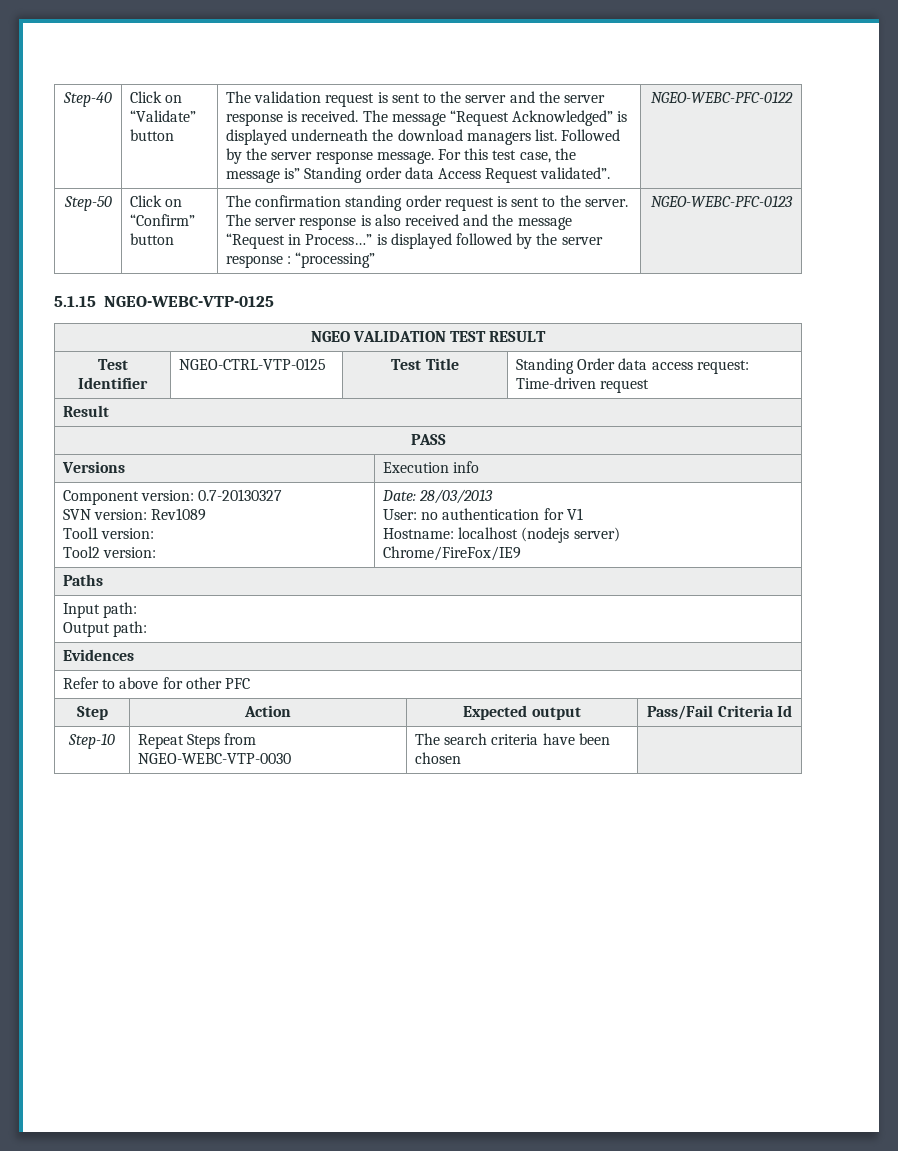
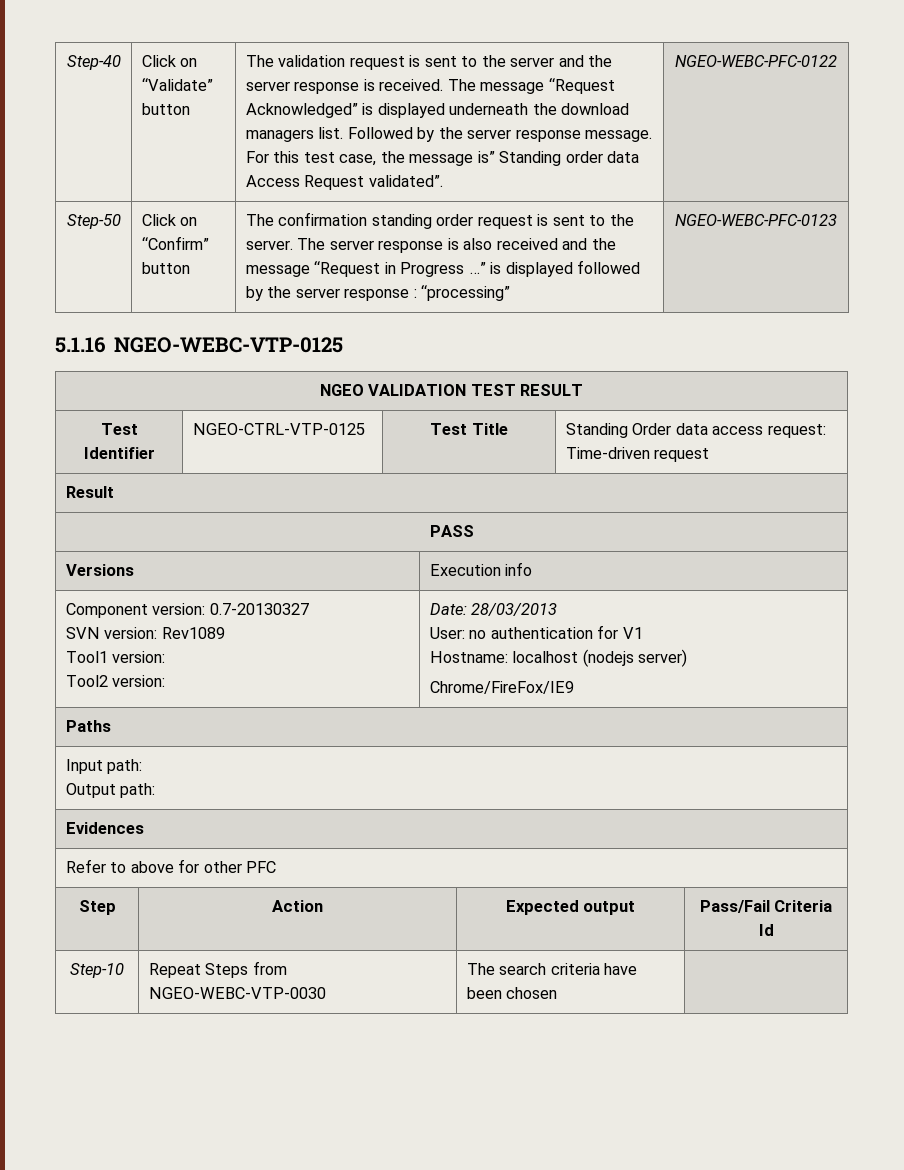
- Step-50 | Click on “Confirm” button | The confirmation standing order request is sent to the server. The server response is also received and the message “Request in Process…” is displayed followed by the server response : “processing” | NGEO-WEBC-PFC-0123
+ Step-50 | Click on “Confirm” button | The confirmation standing order request is sent to the server. The server response is also received and the message “Request in Progress …” is displayed followed by the server response : “processing” | NGEO-WEBC-PFC-0123
- 5.1.15 NGEO-WEBC-VTP-0125
+ 5.1.16 NGEO-WEBC-VTP-0125

